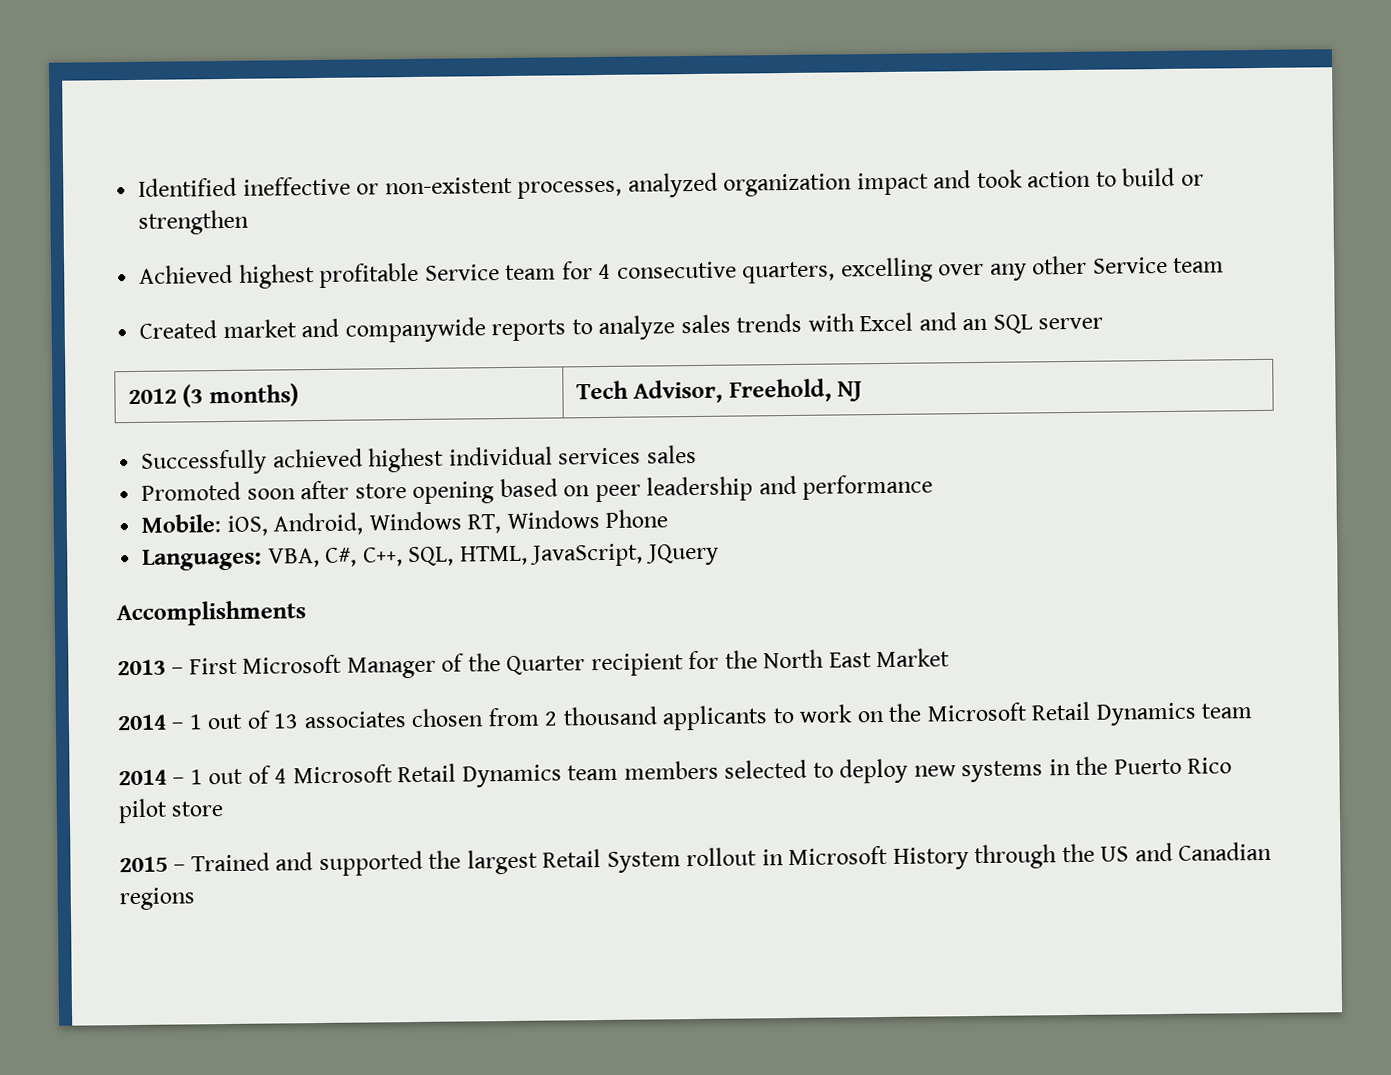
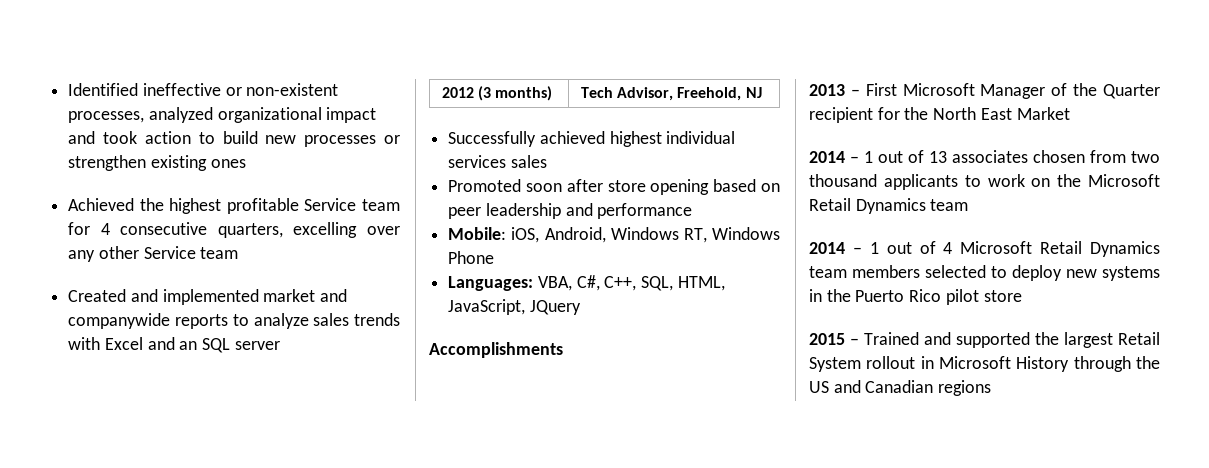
- Identified ineffective or non-existent processes, analyzed organization impact and took action to build or strengthen
+ Identified ineffective or non-existent processes, analyzed organizational impact and took action to build new processes or strengthen existing ones
- Achieved highest profitable Service team for 4 consecutive quarters, excelling over any other Service team
+ Achieved the highest profitable Service team for 4 consecutive quarters, excelling over any other Service team
- Created market and companywide reports to analyze sales trends with Excel and an SQL server
+ Created and implemented market and companywide reports to analyze sales trends with Excel and an SQL server
- 2014 – 1 out of 13 associates chosen from 2 thousand applicants to work on the Microsoft Retail Dynamics team
+ 2014 – 1 out of 13 associates chosen from two thousand applicants to work on the Microsoft Retail Dynamics team

